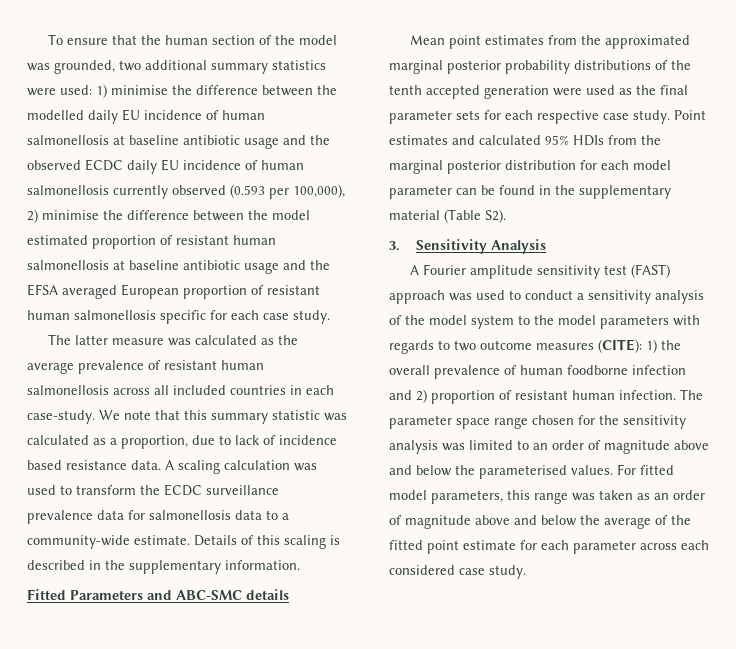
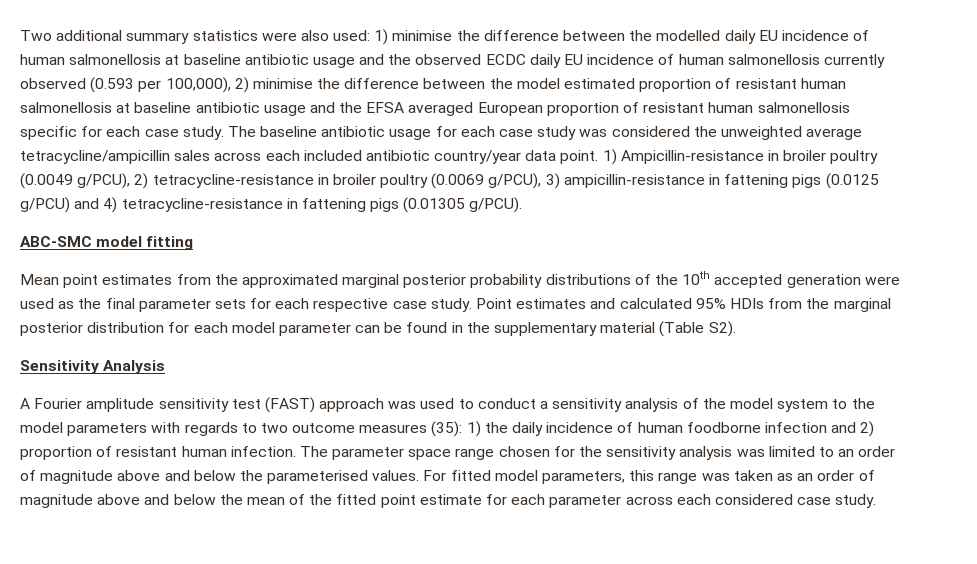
- To ensure that the human section of the model was grounded, two additional summary statistics were used:
+ Two additional summary statistics were also used:
- 1) minimise the difference between the modelled daily EU incidence of human salmonellosis at baseline antibiotic usage and the observed ECDC daily EU incidence of human salmonellosis currently observed (0.593 per 100,000), 2) minimise the difference between the model estimated proportion of resistant human salmonellosis at baseline antibiotic usage and the EFSA averaged European proportion of resistant human salmonellosis specific for each case study.
- The latter measure was calculated as the average prevalence of resistant human salmonellosis across all included countries in each case-study. We note that this summary statistic was calculated as a proportion, due to lack of incidence based resistance data. A scaling calculation was used to transform the ECDC surveillance prevalence data for salmonellosis data to a community-wide estimate. Details of this scaling is described in the supplementary information.
- Fitted Parameters and ABC-SMC details
+ 1) minimise the difference between the modelled daily EU incidence of human salmonellosis at baseline antibiotic usage and the observed ECDC daily EU incidence of human salmonellosis currently observed (0.593 per 100,000), 2) minimise the difference between the model estimated proportion of resistant human salmonellosis at baseline antibiotic usage and the EFSA averaged European proportion of resistant human salmonellosis specific for each case study. The baseline antibiotic usage for each case study was considered the unweighted average tetracycline/ampicillin sales across each included antibiotic country/year data point. 1) Ampicillin-resistance in broiler poultry (0.0049 g/PCU), 2) tetracycline-resistance in broiler poultry (0.0069 g/PCU), 3) ampicillin-resistance in fattening pigs (0.0125 g/PCU) and 4) tetracycline-resistance in fattening pigs (0.01305 g/PCU).
+ ABC-SMC model fitting
- Mean point estimates from the approximated marginal posterior probability distributions of the tenth accepted generation were used as the final parameter sets for each respective case study.
+ Mean point estimates from the approximated marginal posterior probability distributions of the 10th accepted generation were used as the final parameter sets for each respective case study.
- 3. Sensitivity Analysis
+ Sensitivity Analysis
- A Fourier amplitude sensitivity test (FAST) approach was used to conduct a sensitivity analysis of the model system to the model parameters with regards to two outcome measures (CITE): 1) the overall prevalence of human foodborne infection and 2) proportion of resistant human infection.
+ A Fourier amplitude sensitivity test (FAST) approach was used to conduct a sensitivity analysis of the model system to the model parameters with regards to two outcome measures (35): 1) the daily incidence of human foodborne infection and 2) proportion of resistant human infection.
- For fitted model parameters, this range was taken as an order of magnitude above and below the average of the fitted point estimate for each parameter across each considered case study.
+ For fitted model parameters, this range was taken as an order of magnitude above and below the mean of the fitted point estimate for each parameter across each considered case study.

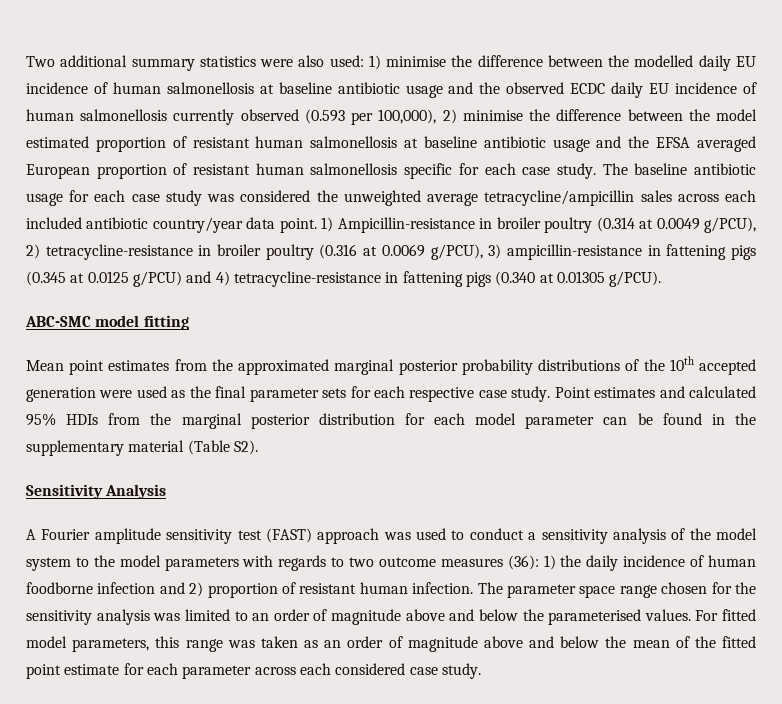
- 1) Ampicillin-resistance in broiler poultry (0.0049 g/PCU), 2) tetracycline-resistance in broiler poultry (0.0069 g/PCU), 3) ampicillin-resistance in fattening pigs (0.0125 g/PCU) and 4) tetracycline-resistance in fattening pigs (0.01305 g/PCU).
+ 1) Ampicillin-resistance in broiler poultry (0.314 at 0.0049 g/PCU), 2) tetracycline-resistance in broiler poultry (0.316 at 0.0069 g/PCU), 3) ampicillin-resistance in fattening pigs (0.345 at 0.0125 g/PCU) and 4) tetracycline-resistance in fattening pigs (0.340 at 0.01305 g/PCU).
- A Fourier amplitude sensitivity test (FAST) approach was used to conduct a sensitivity analysis of the model system to the model parameters with regards to two outcome measures (35): 1) the daily incidence of human foodborne infection and 2) proportion of resistant human infection.
+ A Fourier amplitude sensitivity test (FAST) approach was used to conduct a sensitivity analysis of the model system to the model parameters with regards to two outcome measures (36): 1) the daily incidence of human foodborne infection and 2) proportion of resistant human infection.

